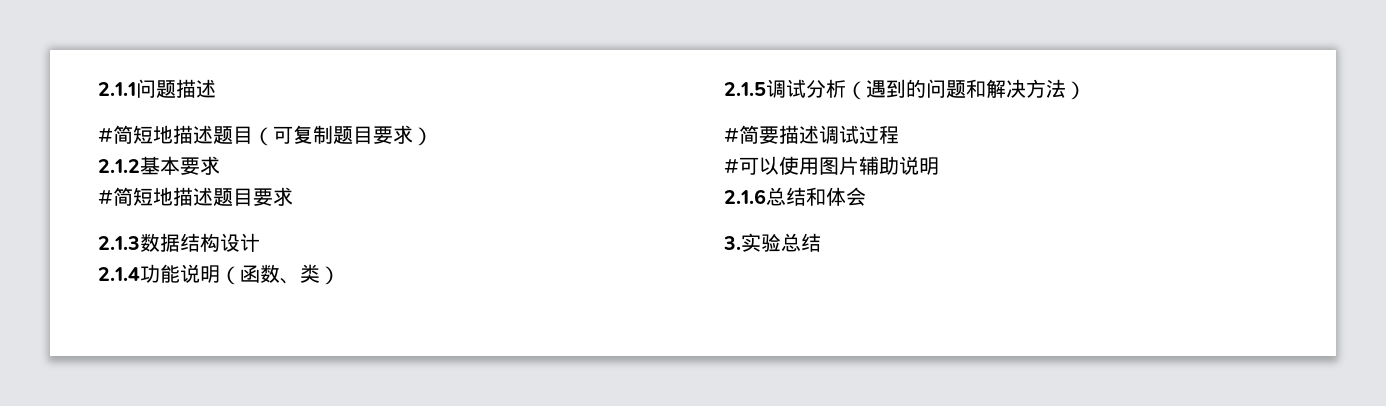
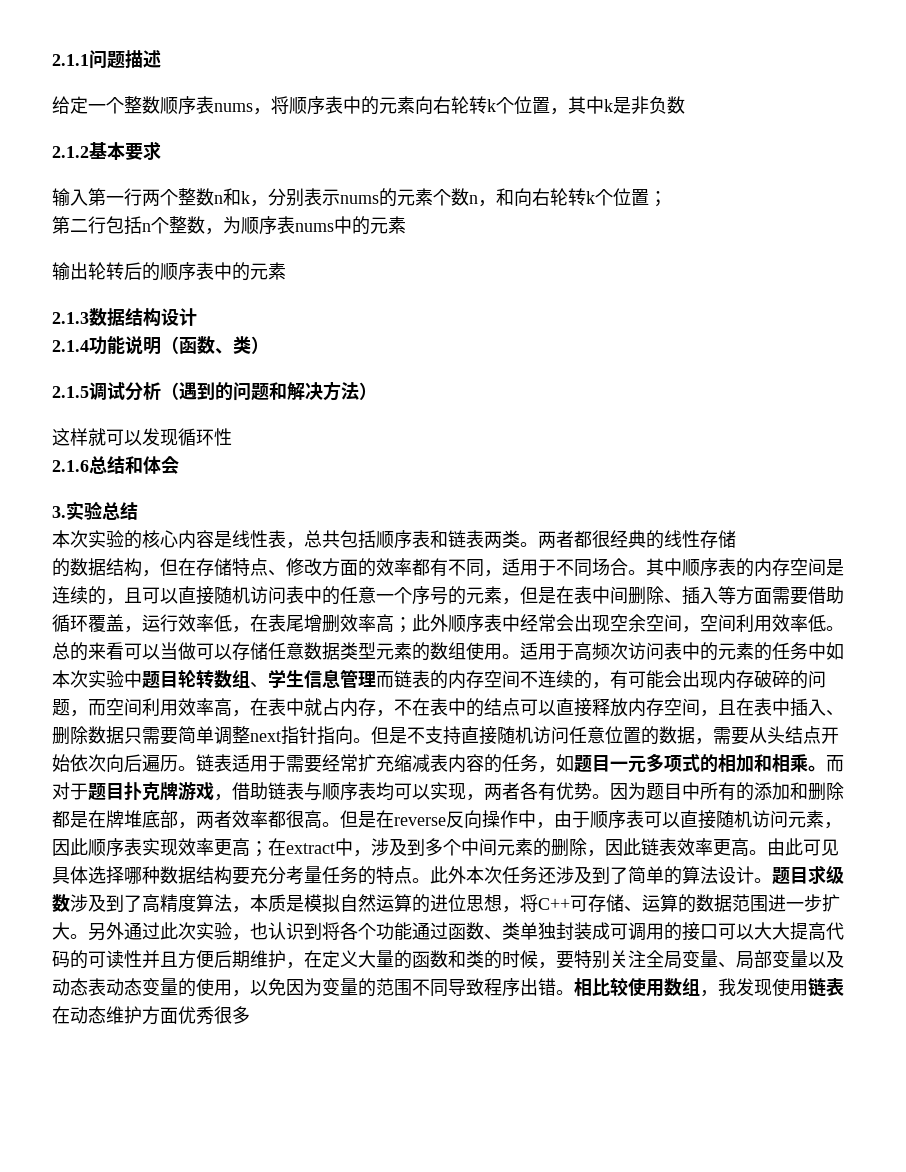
- #简短地描述题目（可复制题目要求）
+ 给定一个整数顺序表nums，将顺序表中的元素向右轮转k个位置，其中k是非负数
  2.1.2基本要求
- #简短地描述题目要求
+ 输入第一行两个整数n和k，分别表示nums的元素个数n，和向右轮转k个位置；
+ 第二行包括n个整数，为顺序表nums中的元素
+ 输出轮转后的顺序表中的元素
- #简要描述调试过程
- #可以使用图片辅助说明
+ 这样就可以发现循环性
+ 本次实验的核心内容是线性表，总共包括顺序表和链表两类。两者都很经典的线性存储
+ 的数据结构，但在存储特点、修改方面的效率都有不同，适用于不同场合。其中顺序表的内存空间是连续的，且可以直接随机访问表中的任意一个序号的元素，但是在表中间删除、插入等方面需要借助循环覆盖，运行效率低，在表尾增删效率高；此外顺序表中经常会出现空余空间，空间利用效率低。总的来看可以当做可以存储任意数据类型元素的数组使用。适用于高频次访问表中的元素的任务中如本次实验中题目轮转数组、学生信息管理而链表的内存空间不连续的，有可能会出现内存破碎的问题，而空间利用效率高，在表中就占内存，不在表中的结点可以直接释放内存空间，且在表中插入、删除数据只需要简单调整next指针指向。但是不支持直接随机访问任意位置的数据，需要从头结点开始依次向后遍历。链表适用于需要经常扩充缩减表内容的任务，如题目一元多项式的相加和相乘。而对于题目扑克牌游戏，借助链表与顺序表均可以实现，两者各有优势。因为题目中所有的添加和删除都是在牌堆底部，两者效率都很高。但是在reverse反向操作中，由于顺序表可以直接随机访问元素，因此顺序表实现效率更高；在extract中，涉及到多个中间元素的删除，因此链表效率更高。由此可见具体选择哪种数据结构要充分考量任务的特点。此外本次任务还涉及到了简单的算法设计。题目求级数涉及到了高精度算法，本质是模拟自然运算的进位思想，将C++可存储、运算的数据范围进一步扩大。另外通过此次实验，也认识到将各个功能通过函数、类单独封装成可调用的接口可以大大提高代码的可读性并且方便后期维护，在定义大量的函数和类的时候，要特别关注全局变量、局部变量以及动态表动态变量的使用，以免因为变量的范围不同导致程序出错。相比较使用数组，我发现使用链表在动态维护方面优秀很多

